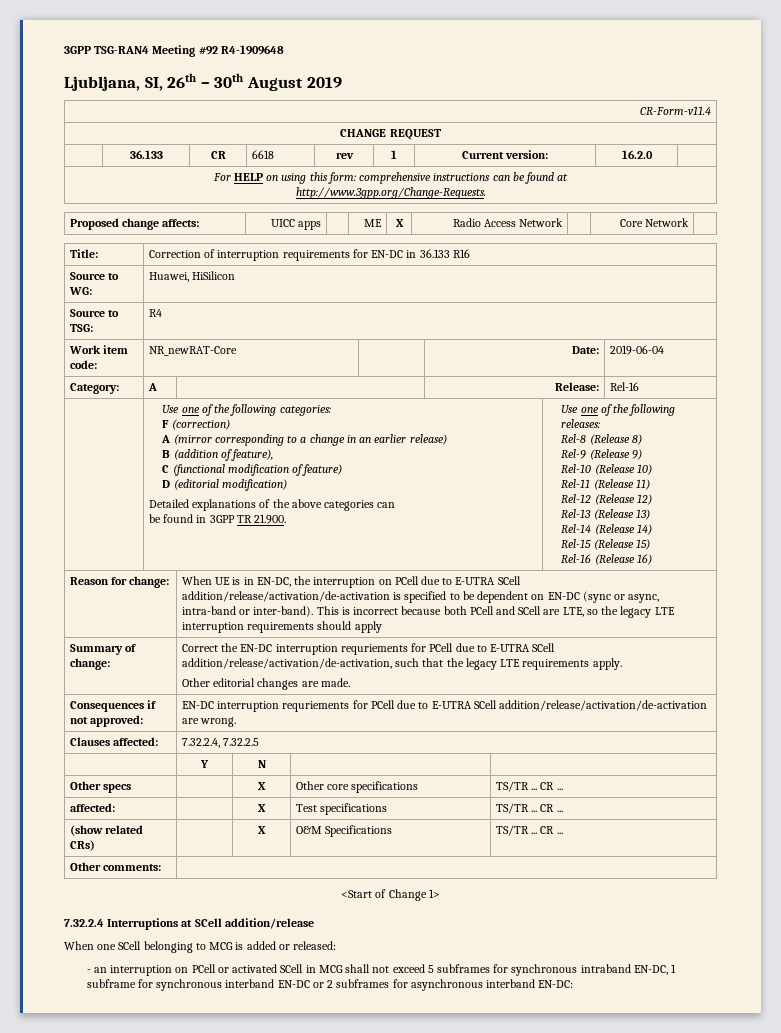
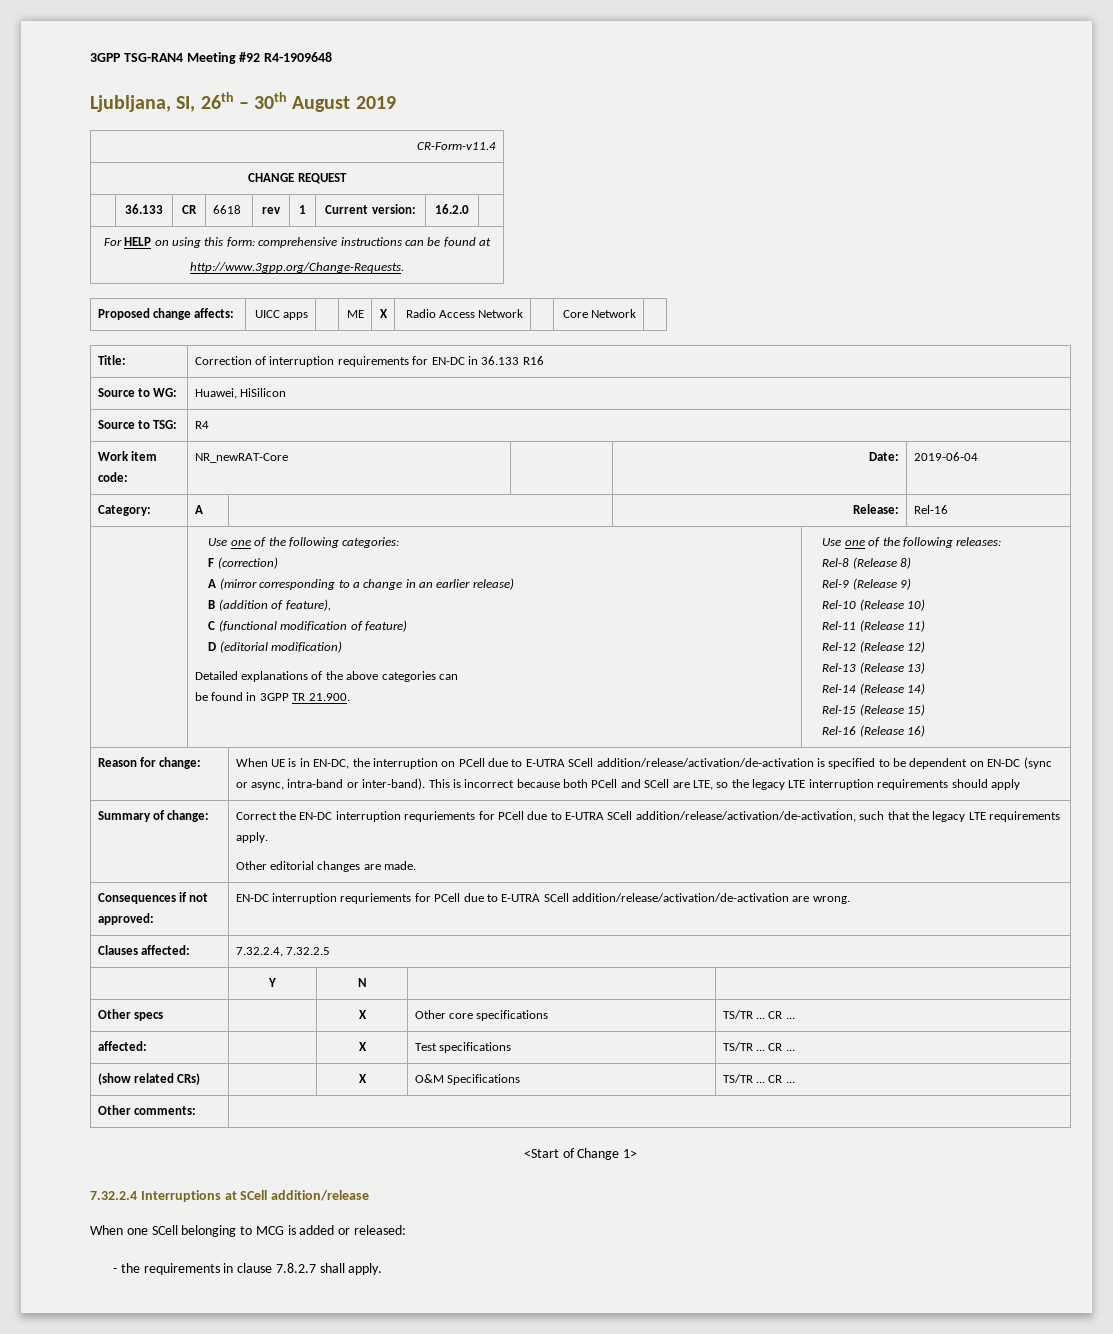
- - an interruption on PCell or activated SCell in MCG shall not exceed 5 subframes for synchronous intraband EN-DC, 1 subframe for synchronous interband EN-DC or 2 subframes for asynchronous interband EN-DC:
+ - the requirements in clause 7.8.2.7 shall apply.

